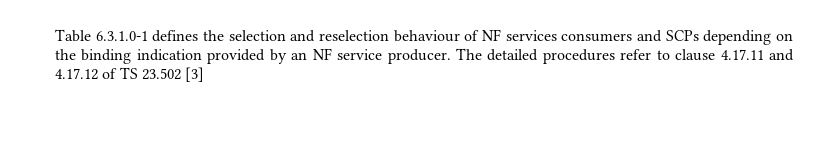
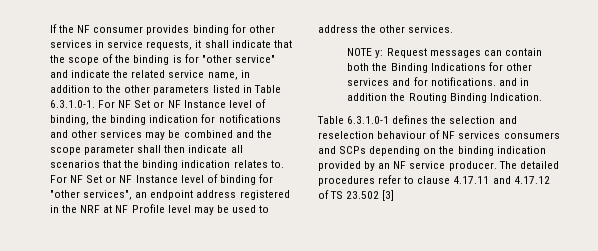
+ If the NF consumer provides binding for other services in service requests, it shall indicate that the scope of the binding is for "other service" and indicate the related service name, in addition to the other parameters listed in Table 6.3.1.0-1. For NF Set or NF Instance level of binding, the binding indication for notifications and other services may be combined and the scope parameter shall then indicate all scenarios that the binding indication relates to. For NF Set or NF Instance level of binding for "other services", an endpoint address registered in the NRF at NF Profile level may be used to address the other services.
+ NOTE y: Request messages can contain both the Binding Indications for other services and for notifications. and in addition the Routing Binding Indication.

